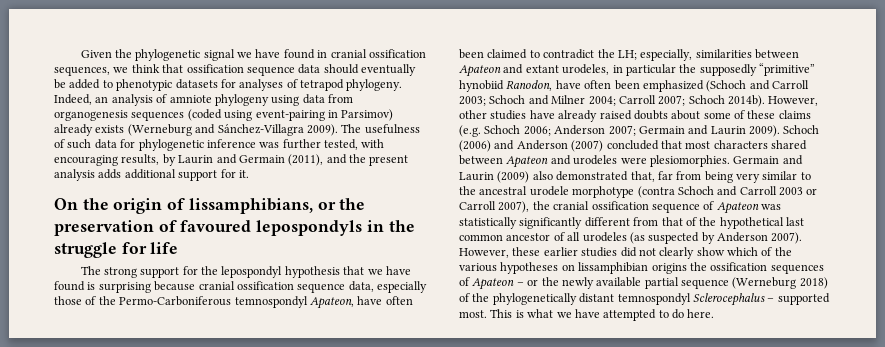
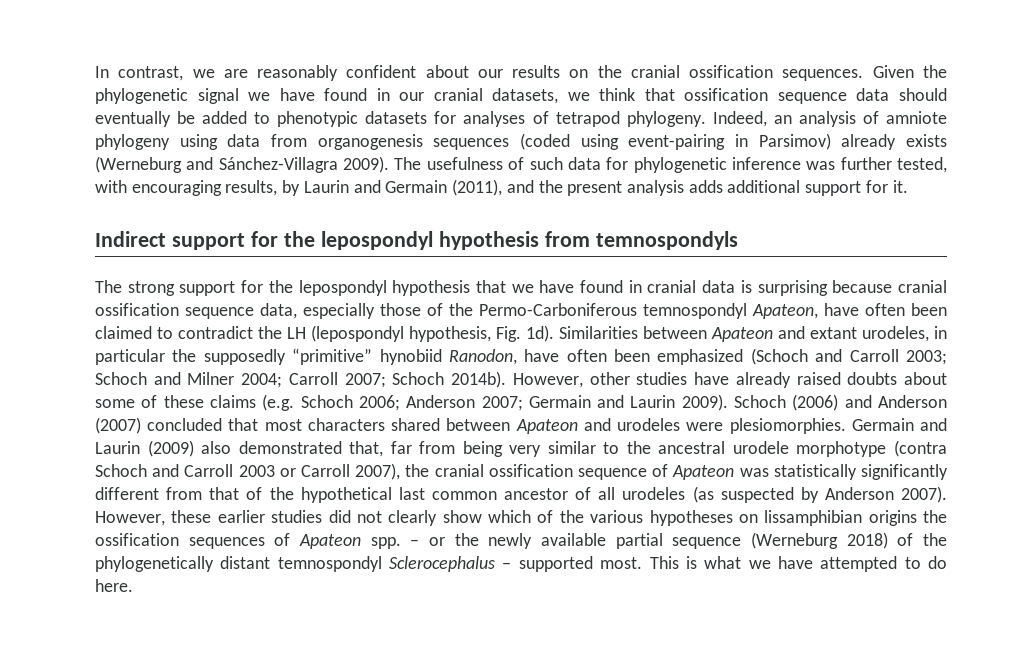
+ In contrast, we are reasonably confident about our results on the cranial ossification sequences.
- Given the phylogenetic signal we have found in cranial ossification sequences, we think that ossification sequence data should eventually be added to phenotypic datasets for analyses of tetrapod phylogeny.
+ Given the phylogenetic signal we have found in our cranial datasets, we think that ossification sequence data should eventually be added to phenotypic datasets for analyses of tetrapod phylogeny.
- On the origin of lissamphibians, or the preservation of favoured lepospondyls in the struggle for life
+ Indirect support for the lepospondyl hypothesis from temnospondyls
- The strong support for the lepospondyl hypothesis that we have found is surprising because cranial ossification sequence data, especially those of the Permo-Carboniferous temnospondyl Apateon, have often been claimed to contradict the LH; especially, similarities between Apateon and extant urodeles, in particular the supposedly “primitive” hynobiid Ranodon, have often been emphasized (Schoch and Carroll 2003; Schoch and Milner 2004; Carroll 2007; Schoch 2014b).
+ The strong support for the lepospondyl hypothesis that we have found in cranial data is surprising because cranial ossification sequence data, especially those of the Permo-Carboniferous temnospondyl Apateon, have often been claimed to contradict the LH (lepospondyl hypothesis, Fig. 1d). Similarities between Apateon and extant urodeles, in particular the supposedly “primitive” hynobiid Ranodon, have often been emphasized (Schoch and Carroll 2003; Schoch and Milner 2004; Carroll 2007; Schoch 2014b).
- However, these earlier studies did not clearly show which of the various hypotheses on lissamphibian origins the ossification sequences of Apateon – or the newly available partial sequence (Werneburg 2018) of the phylogenetically distant temnospondyl Sclerocephalus – supported most.
+ However, these earlier studies did not clearly show which of the various hypotheses on lissamphibian origins the ossification sequences of Apateon spp. – or the newly available partial sequence (Werneburg 2018) of the phylogenetically distant temnospondyl Sclerocephalus – supported most.

